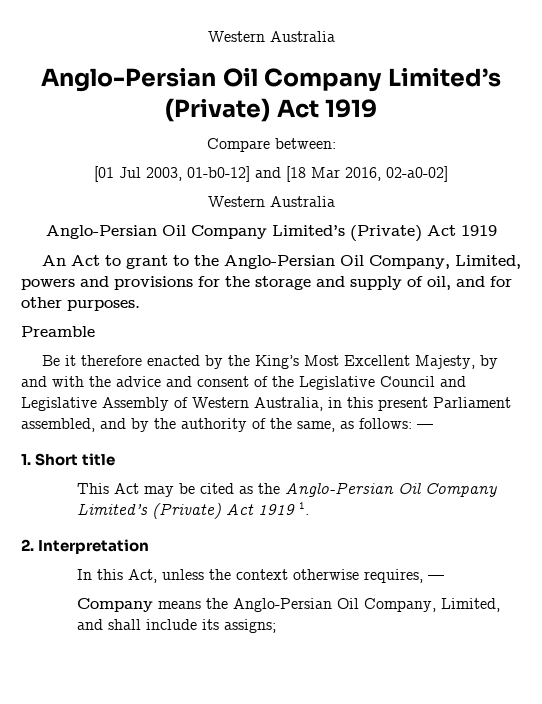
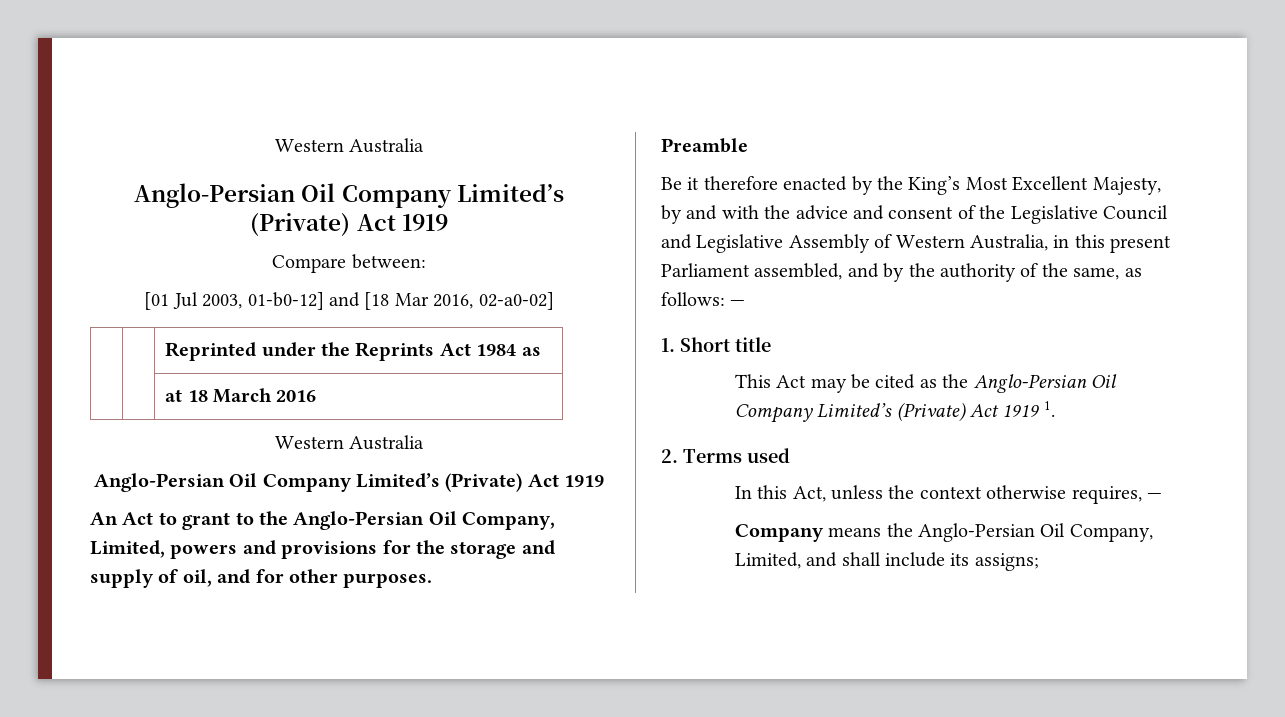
+ | | Reprinted under the Reprints Act 1984 as
+ | | at 18 March 2016
- 2. Interpretation
+ 2. Terms used

